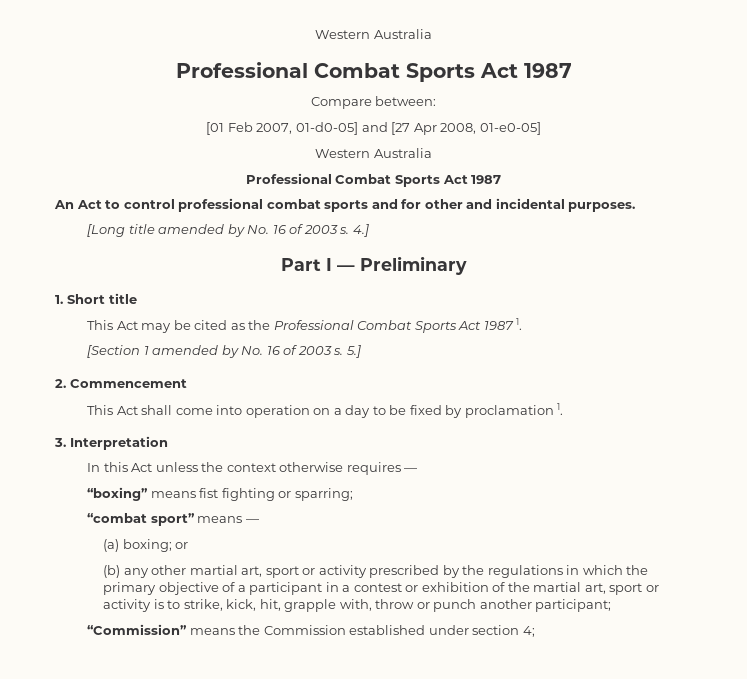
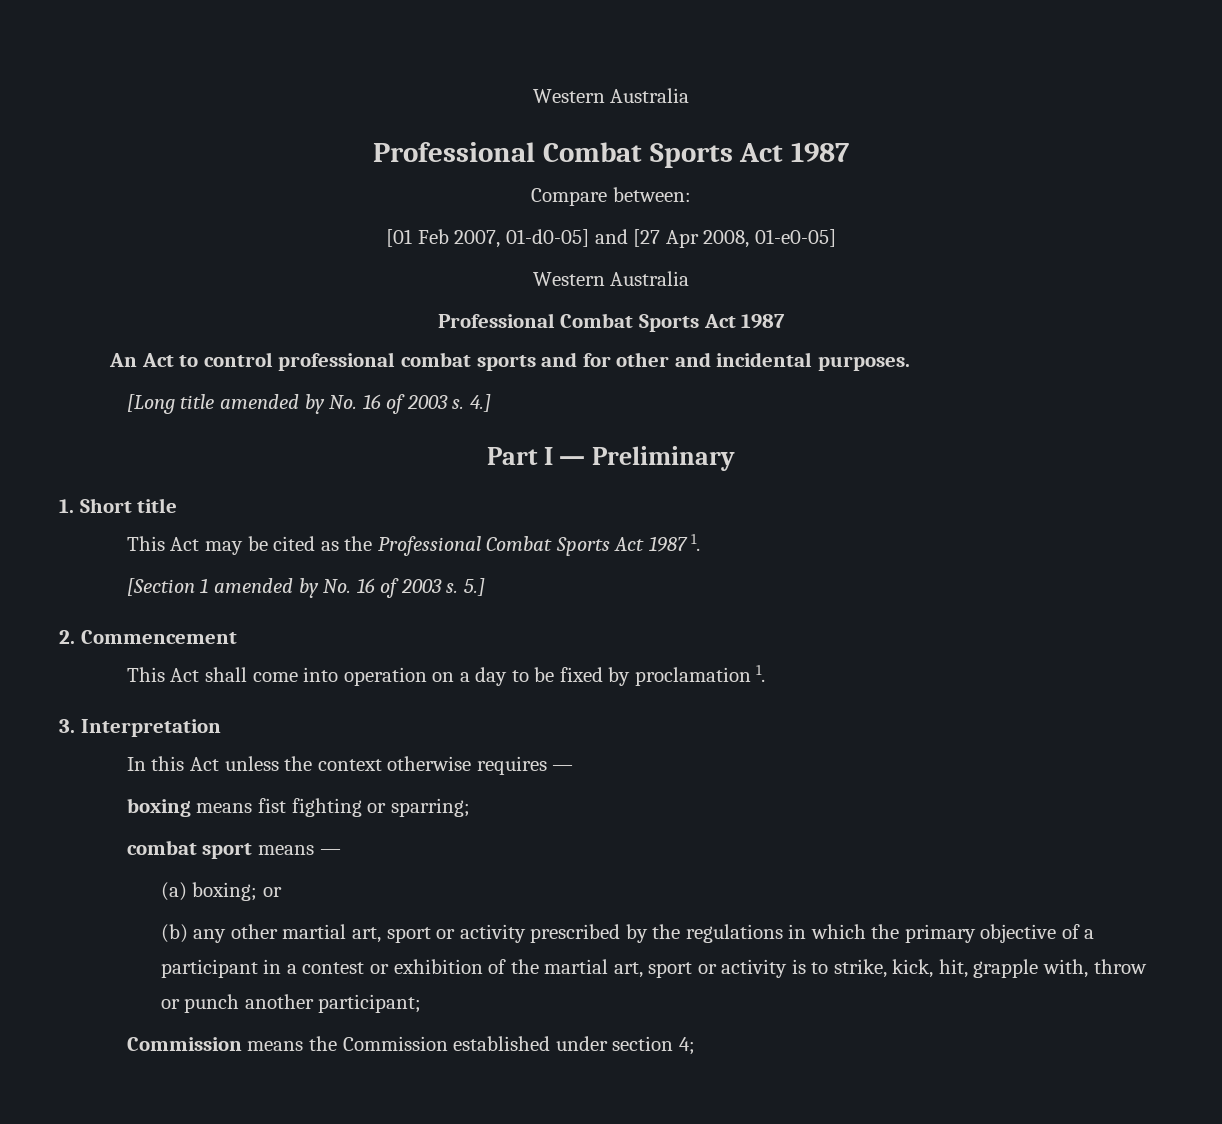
- “boxing” means fist fighting or sparring;
+ boxing means fist fighting or sparring;
- “combat sport” means —
+ combat sport means —
- “Commission” means the Commission established under section 4;
+ Commission means the Commission established under section 4;

